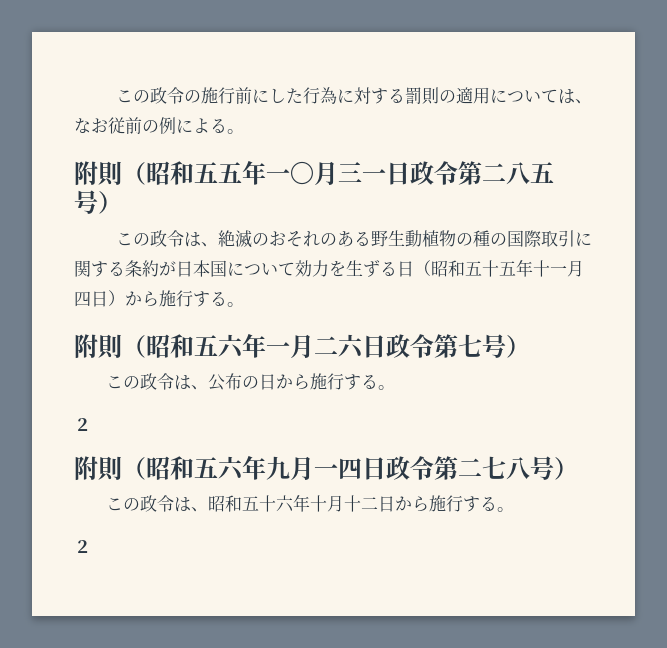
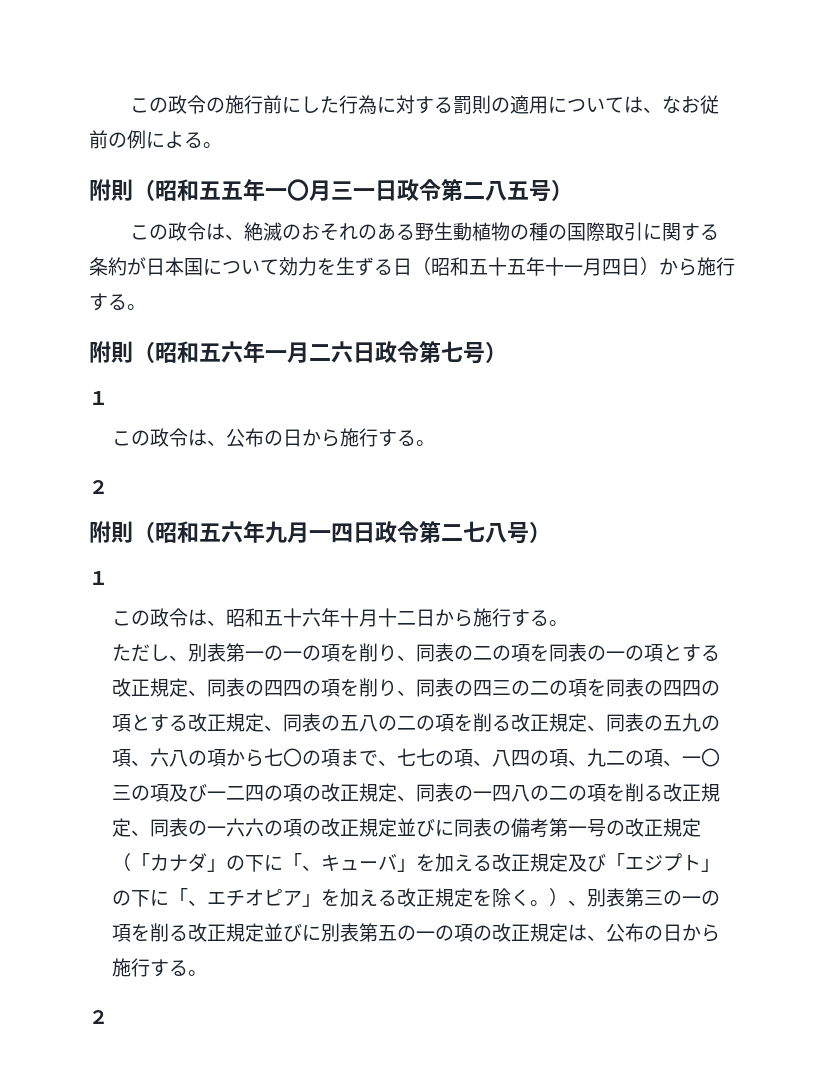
  附則（昭和五六年一月二六日政令第七号）
+ １
  附則（昭和五六年九月一四日政令第二七八号）
+ １
+ ただし、別表第一の一の項を削り、同表の二の項を同表の一の項とする改正規定、同表の四四の項を削り、同表の四三の二の項を同表の四四の項とする改正規定、同表の五八の二の項を削る改正規定、同表の五九の項、六八の項から七〇の項まで、七七の項、八四の項、九二の項、一〇三の項及び一二四の項の改正規定、同表の一四八の二の項を削る改正規定、同表の一六六の項の改正規定並びに同表の備考第一号の改正規定（「カナダ」の下に「、キューバ」を加える改正規定及び「エジプト」の下に「、エチオピア」を加える改正規定を除く。）、別表第三の一の項を削る改正規定並びに別表第五の一の項の改正規定は、公布の日から施行する。

